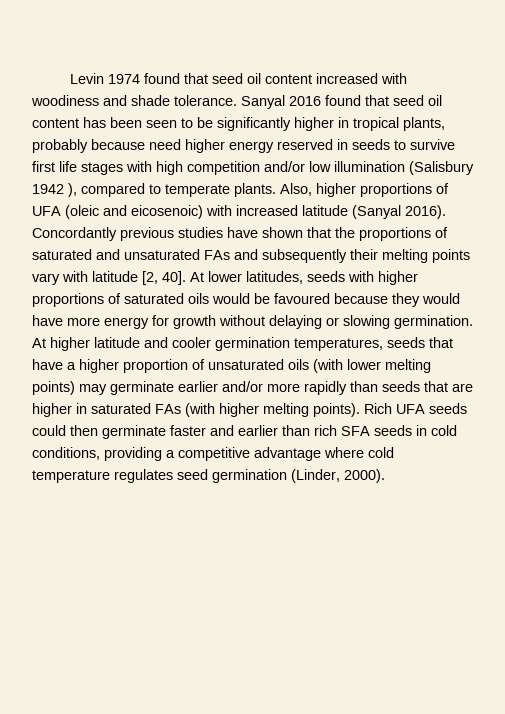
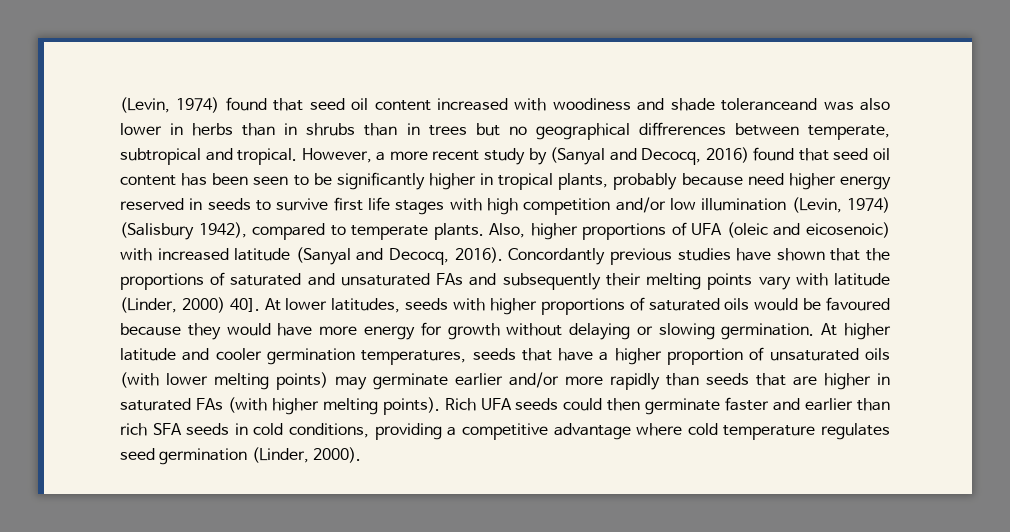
- Levin 1974 found that seed oil content increased with woodiness and shade tolerance. Sanyal 2016 found that seed oil content has been seen to be significantly higher in tropical plants, probably because need higher energy reserved in seeds to survive first life stages with high competition and/or low illumination (Salisbury 1942 ), compared to temperate plants.
+ (Levin, 1974) found that seed oil content increased with woodiness and shade toleranceand was also lower in herbs than in shrubs than in trees but no geographical diffrerences between temperate, subtropical and tropical. However, a more recent study by (Sanyal and Decocq, 2016) found that seed oil content has been seen to be significantly higher in tropical plants, probably because need higher energy reserved in seeds to survive first life stages with high competition and/or low illumination (Levin, 1974) (Salisbury 1942), compared to temperate plants.
- Also, higher proportions of UFA (oleic and eicosenoic) with increased latitude (Sanyal 2016).
+ Also, higher proportions of UFA (oleic and eicosenoic) with increased latitude (Sanyal and Decocq, 2016).
- Concordantly previous studies have shown that the proportions of saturated and unsaturated FAs and subsequently their melting points vary with latitude [2, 40].
+ Concordantly previous studies have shown that the proportions of saturated and unsaturated FAs and subsequently their melting points vary with latitude (Linder, 2000) 40].

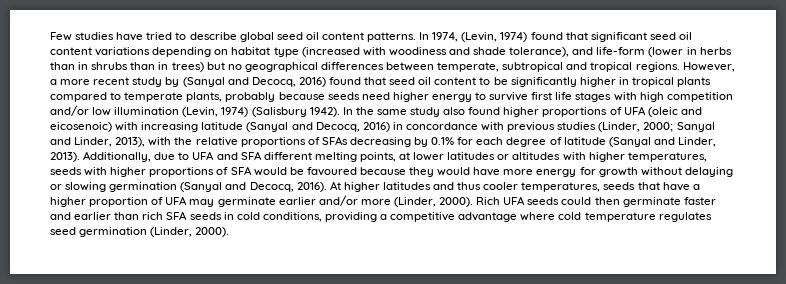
- (Levin, 1974) found that seed oil content increased with woodiness and shade toleranceand was also lower in herbs than in shrubs than in trees but no geographical diffrerences between temperate, subtropical and tropical.
+ Few studies have tried to describe global seed oil content patterns. In 1974, (Levin, 1974) found that significant seed oil content variations depending on habitat type (increased with woodiness and shade tolerance), and life-form (lower in herbs than in shrubs than in trees) but no geographical differences between temperate, subtropical and tropical regions.
- However, a more recent study by (Sanyal and Decocq, 2016) found that seed oil content has been seen to be significantly higher in tropical plants, probably because need higher energy reserved in seeds to survive first life stages with high competition and/or low illumination (Levin, 1974) (Salisbury 1942), compared to temperate plants. Also, higher proportions of UFA (oleic and eicosenoic) with increased latitude (Sanyal and Decocq, 2016). Concordantly previous studies have shown that the proportions of saturated and unsaturated FAs and subsequently their melting points vary with latitude (Linder, 2000) 40]. At lower latitudes, seeds with higher proportions of saturated oils would be favoured because they would have more energy for growth without delaying or slowing germination. At higher latitude and cooler germination temperatures, seeds that have a higher proportion of unsaturated oils (with lower melting points) may germinate earlier and/or more rapidly than seeds that are higher in saturated FAs (with higher melting points).
+ However, a more recent study by (Sanyal and Decocq, 2016) found that seed oil content to be significantly higher in tropical plants compared to temperate plants, probably because seeds need higher energy to survive first life stages with high competition and/or low illumination (Levin, 1974) (Salisbury 1942). In the same study also found higher proportions of UFA (oleic and eicosenoic) with increasing latitude (Sanyal and Decocq, 2016) in concordance with previous studies (Linder, 2000; Sanyal and Linder, 2013), with the relative proportions of SFAs decreasing by 0.1% for each degree of latitude (Sanyal and Linder, 2013). Additionally, due to UFA and SFA different melting points, at lower latitudes or altitudes with higher temperatures, seeds with higher proportions of SFA would be favoured because they would have more energy for growth without delaying or slowing germination (Sanyal and Decocq, 2016). At higher latitudes and thus cooler temperatures, seeds that have a higher proportion of UFA may germinate earlier and/or more (Linder, 2000).

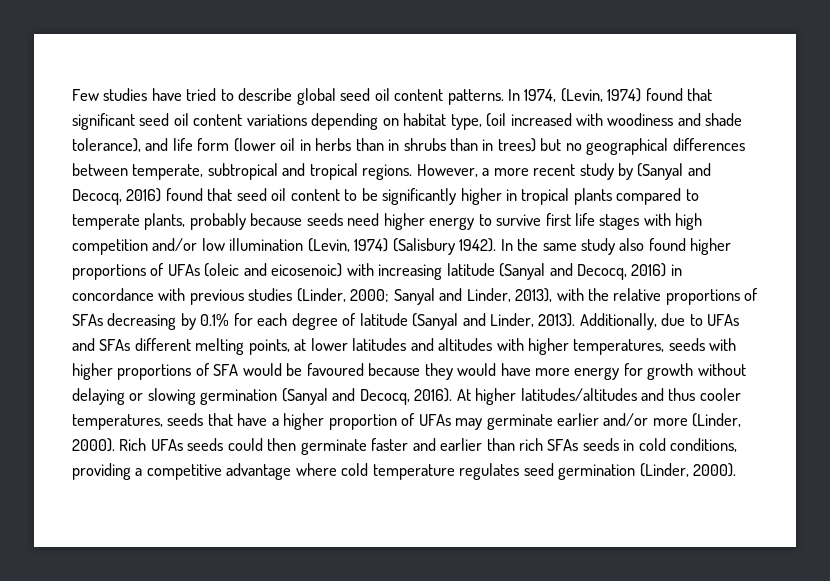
- In 1974, (Levin, 1974) found that significant seed oil content variations depending on habitat type (increased with woodiness and shade tolerance), and life-form (lower in herbs than in shrubs than in trees) but no geographical differences between temperate, subtropical and tropical regions.
+ In 1974, (Levin, 1974) found that significant seed oil content variations depending on habitat type, (oil increased with woodiness and shade tolerance), and life form (lower oil in herbs than in shrubs than in trees) but no geographical differences between temperate, subtropical and tropical regions.
- In the same study also found higher proportions of UFA (oleic and eicosenoic) with increasing latitude (Sanyal and Decocq, 2016) in concordance with previous studies (Linder, 2000; Sanyal and Linder, 2013), with the relative proportions of SFAs decreasing by 0.1% for each degree of latitude (Sanyal and Linder, 2013).
+ In the same study also found higher proportions of UFAs (oleic and eicosenoic) with increasing latitude (Sanyal and Decocq, 2016) in concordance with previous studies (Linder, 2000; Sanyal and Linder, 2013), with the relative proportions of SFAs decreasing by 0.1% for each degree of latitude (Sanyal and Linder, 2013).
- Additionally, due to UFA and SFA different melting points, at lower latitudes or altitudes with higher temperatures, seeds with higher proportions of SFA would be favoured because they would have more energy for growth without delaying or slowing germination (Sanyal and Decocq, 2016).
+ Additionally, due to UFAs and SFAs different melting points, at lower latitudes and altitudes with higher temperatures, seeds with higher proportions of SFA would be favoured because they would have more energy for growth without delaying or slowing germination (Sanyal and Decocq, 2016).
- At higher latitudes and thus cooler temperatures, seeds that have a higher proportion of UFA may germinate earlier and/or more (Linder, 2000).
+ At higher latitudes/altitudes and thus cooler temperatures, seeds that have a higher proportion of UFAs may germinate earlier and/or more (Linder, 2000).
- Rich UFA seeds could then germinate faster and earlier than rich SFA seeds in cold conditions, providing a competitive advantage where cold temperature regulates seed germination (Linder, 2000).
+ Rich UFAs seeds could then germinate faster and earlier than rich SFAs seeds in cold conditions, providing a competitive advantage where cold temperature regulates seed germination (Linder, 2000).

